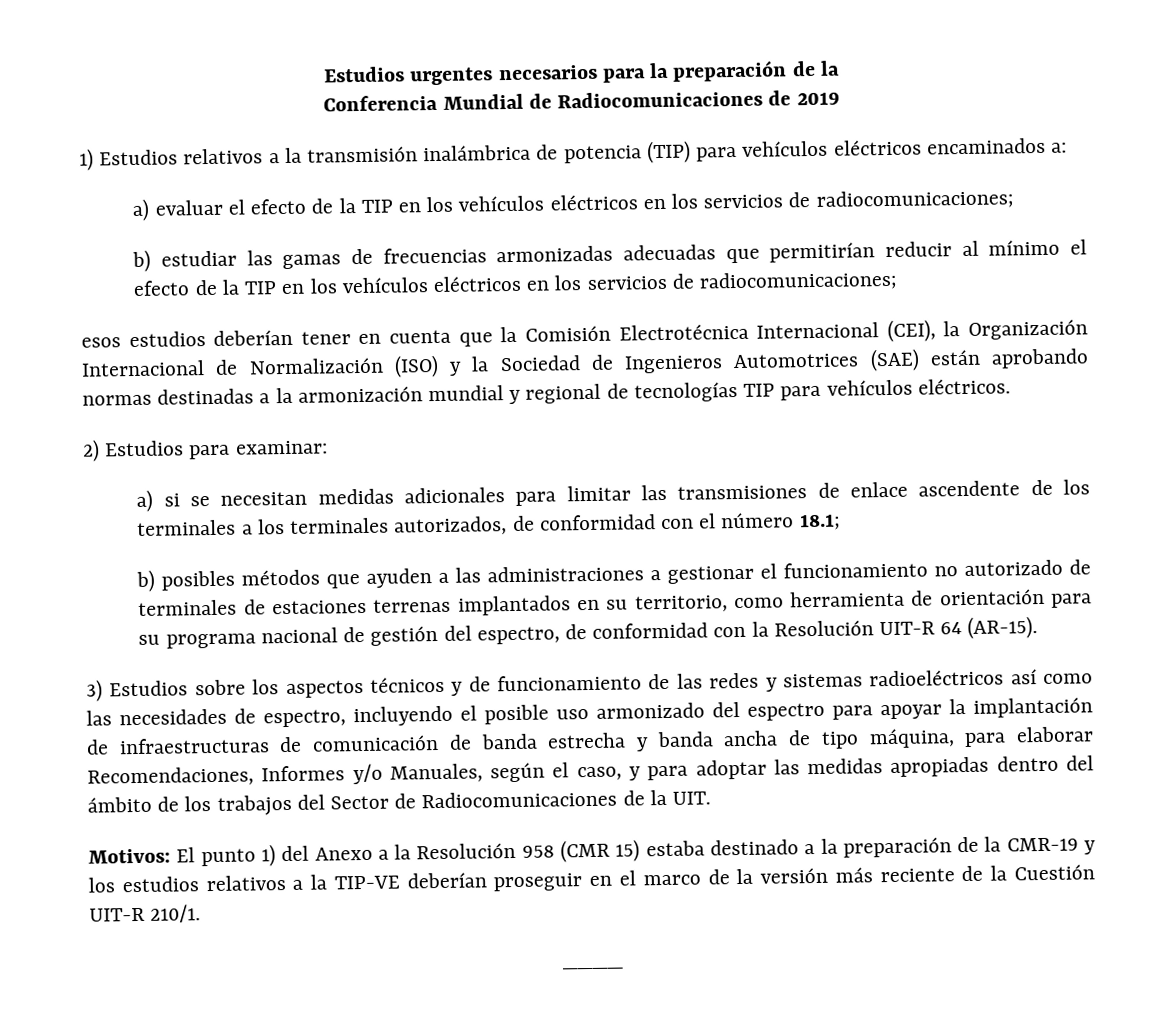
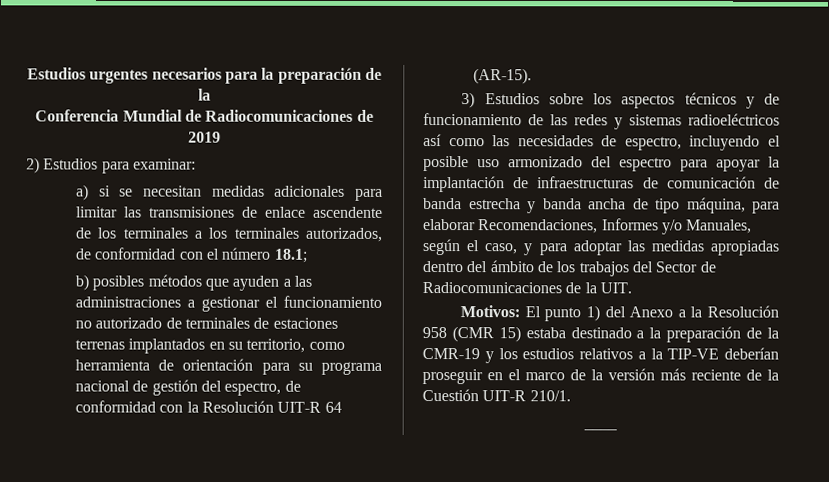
- 1) Estudios relativos a la transmisión inalámbrica de potencia (TIP) para vehículos eléctricos encaminados a:
- a) evaluar el efecto de la TIP en los vehículos eléctricos en los servicios de radiocomunicaciones;
- b) estudiar las gamas de frecuencias armonizadas adecuadas que permitirían reducir al mínimo el efecto de la TIP en los vehículos eléctricos en los servicios de radiocomunicaciones;
- esos estudios deberían tener en cuenta que la Comisión Electrotécnica Internacional (CEI), la Organización Internacional de Normalización (ISO) y la Sociedad de Ingenieros Automotrices (SAE) están aprobando normas destinadas a la armonización mundial y regional de tecnologías TIP para vehículos eléctricos.

